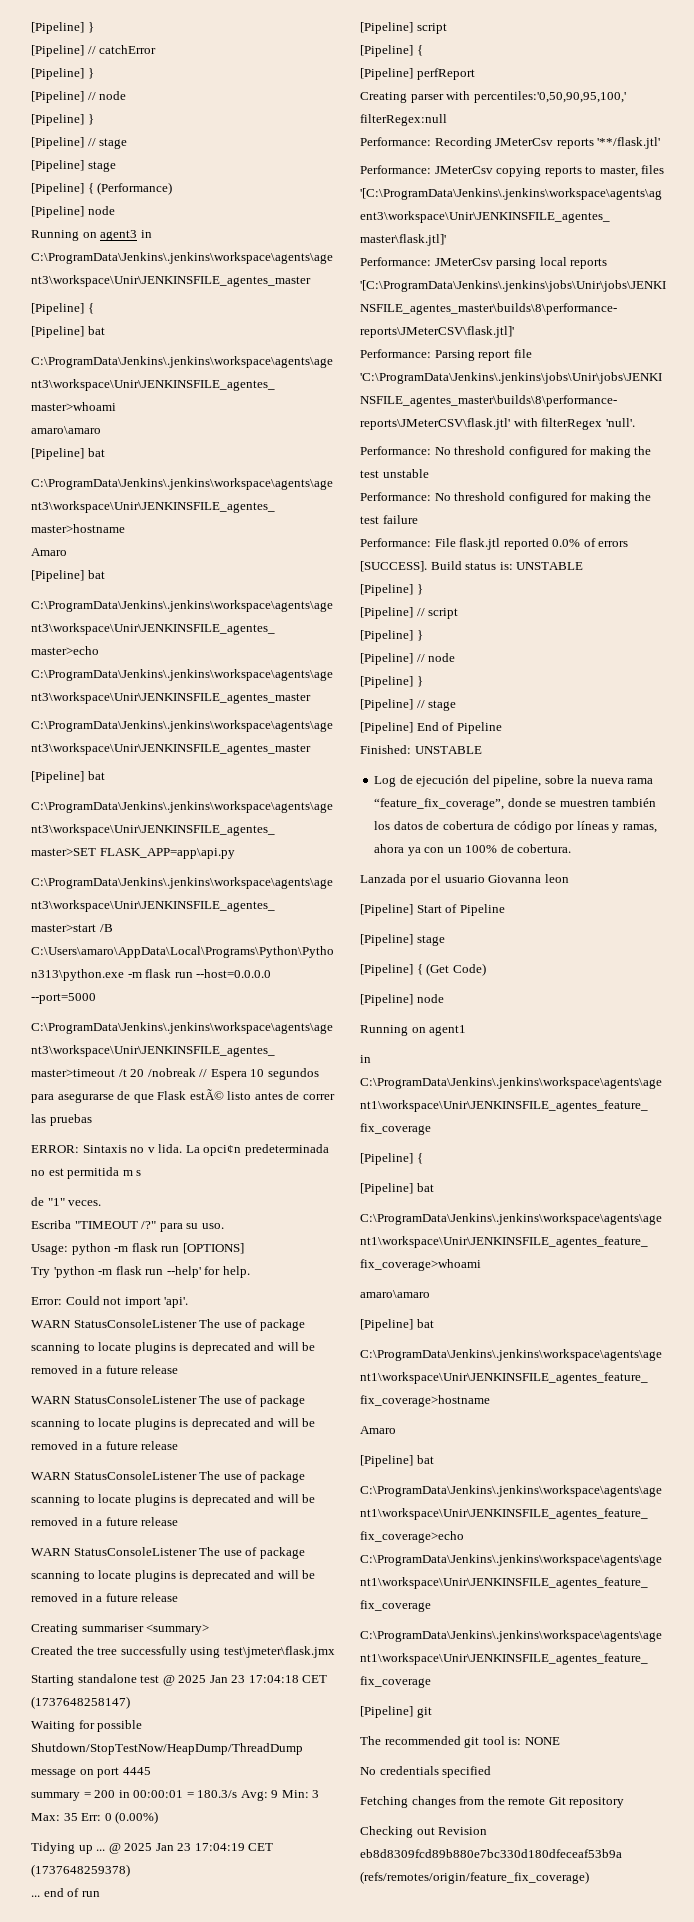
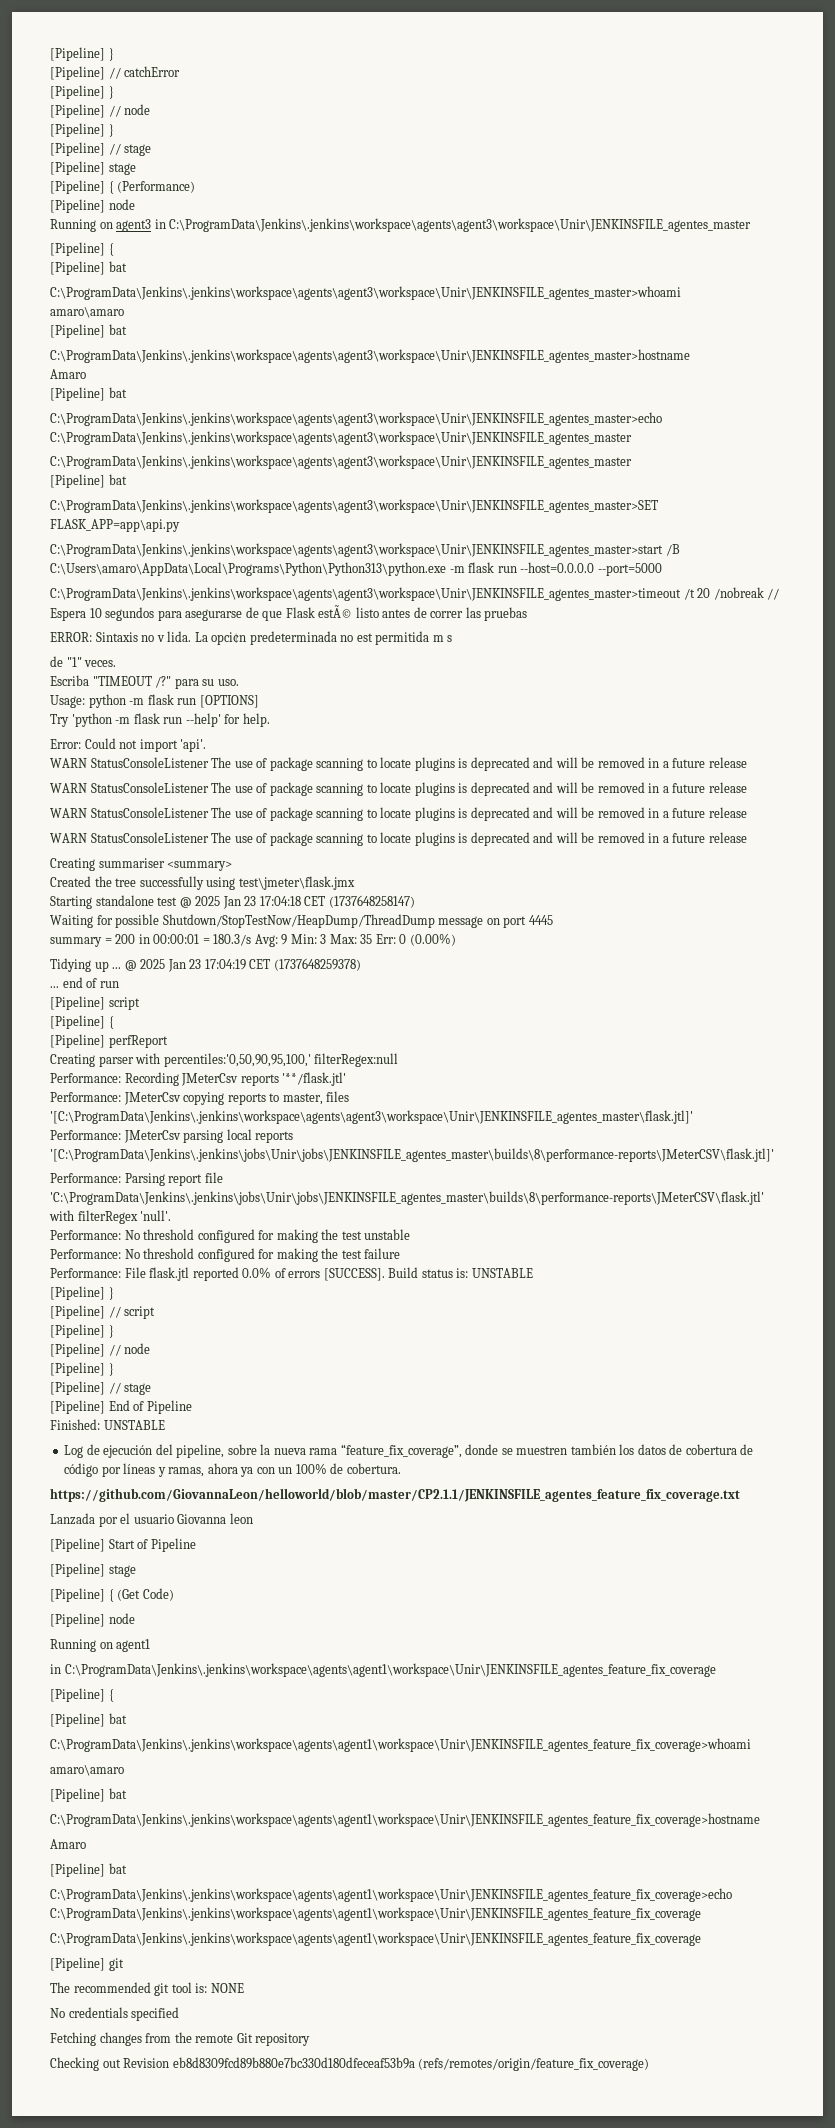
+ https://github.com/GiovannaLeon/helloworld/blob/master/CP2.1.1/JENKINSFILE_agentes_feature_fix_coverage.txt

